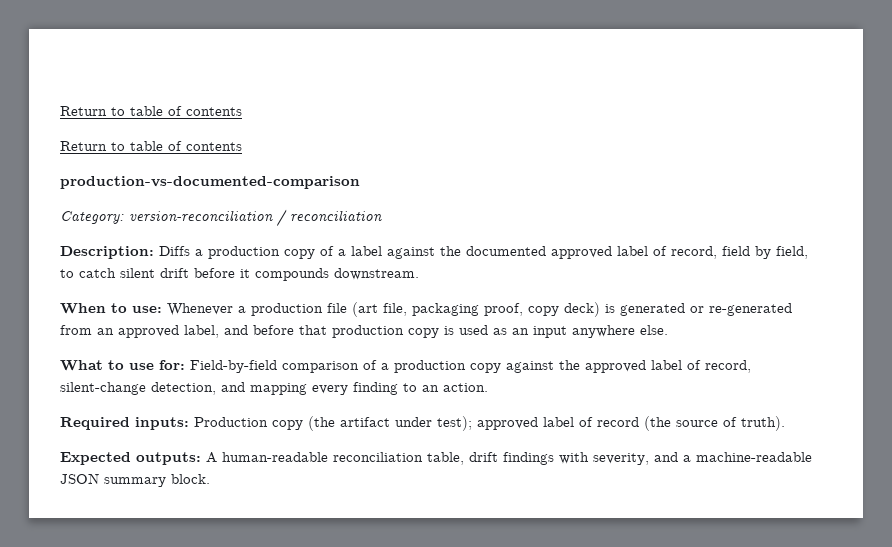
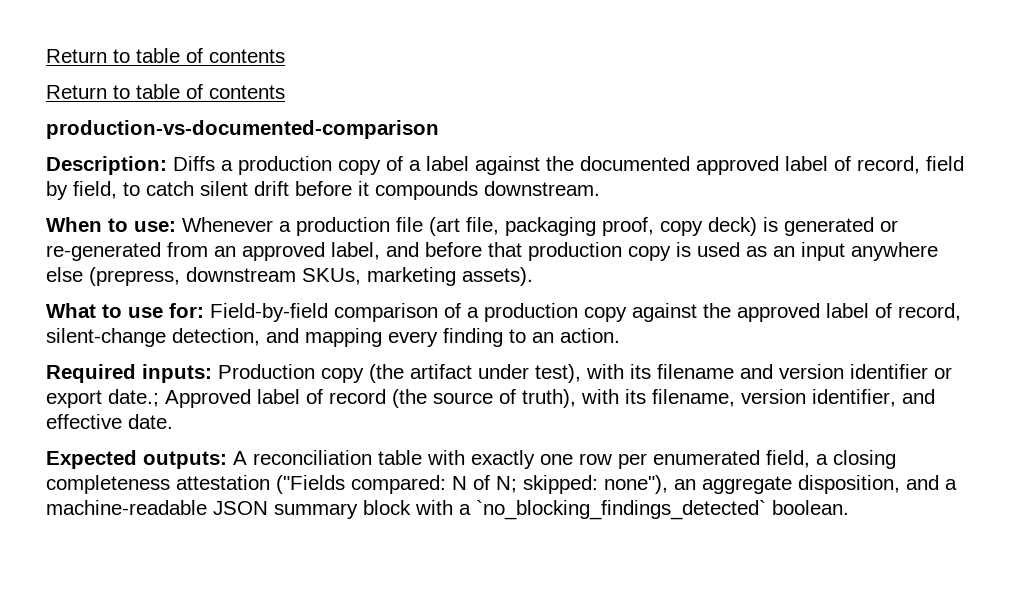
- Category: version-reconciliation / reconciliation
- When to use: Whenever a production file (art file, packaging proof, copy deck) is generated or re-generated from an approved label, and before that production copy is used as an input anywhere else.
+ When to use: Whenever a production file (art file, packaging proof, copy deck) is generated or re-generated from an approved label, and before that production copy is used as an input anywhere else (prepress, downstream SKUs, marketing assets).
- Required inputs: Production copy (the artifact under test); approved label of record (the source of truth).
- Expected outputs: A human-readable reconciliation table, drift findings with severity, and a machine-readable JSON summary block.
+ Required inputs: Production copy (the artifact under test), with its filename and version identifier or export date.; Approved label of record (the source of truth), with its filename, version identifier, and effective date.
+ Expected outputs: A reconciliation table with exactly one row per enumerated field, a closing completeness attestation ("Fields compared: N of N; skipped: none"), an aggregate disposition, and a machine-readable JSON summary block with a `no_blocking_findings_detected` boolean.

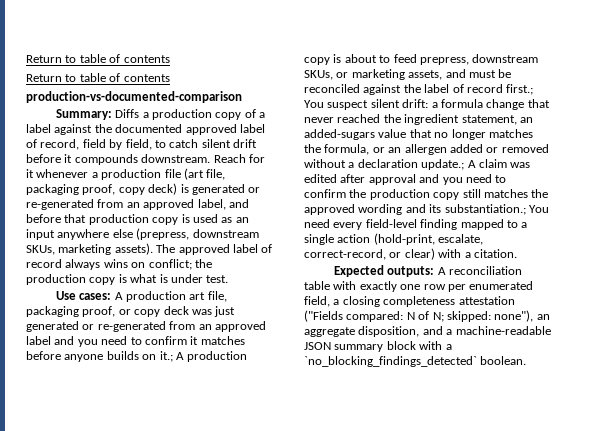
- Description: Diffs a production copy of a label against the documented approved label of record, field by field, to catch silent drift before it compounds downstream.
- When to use: Whenever a production file (art file, packaging proof, copy deck) is generated or re-generated from an approved label, and before that production copy is used as an input anywhere else (prepress, downstream SKUs, marketing assets).
- What to use for: Field-by-field comparison of a production copy against the approved label of record, silent-change detection, and mapping every finding to an action.
- Required inputs: Production copy (the artifact under test), with its filename and version identifier or export date.; Approved label of record (the source of truth), with its filename, version identifier, and effective date.
+ Summary: Diffs a production copy of a label against the documented approved label of record, field by field, to catch silent drift before it compounds downstream. Reach for it whenever a production file (art file, packaging proof, copy deck) is generated or re-generated from an approved label, and before that production copy is used as an input anywhere else (prepress, downstream SKUs, marketing assets). The approved label of record always wins on conflict; the production copy is what is under test.
+ Use cases: A production art file, packaging proof, or copy deck was just generated or re-generated from an approved label and you need to confirm it matches before anyone builds on it.; A production copy is about to feed prepress, downstream SKUs, or marketing assets, and must be reconciled against the label of record first.; You suspect silent drift: a formula change that never reached the ingredient statement, an added-sugars value that no longer matches the formula, or an allergen added or removed without a declaration update.; A claim was edited after approval and you need to confirm the production copy still matches the approved wording and its substantiation.; You need every field-level finding mapped to a single action (hold-print, escalate, correct-record, or clear) with a citation.

